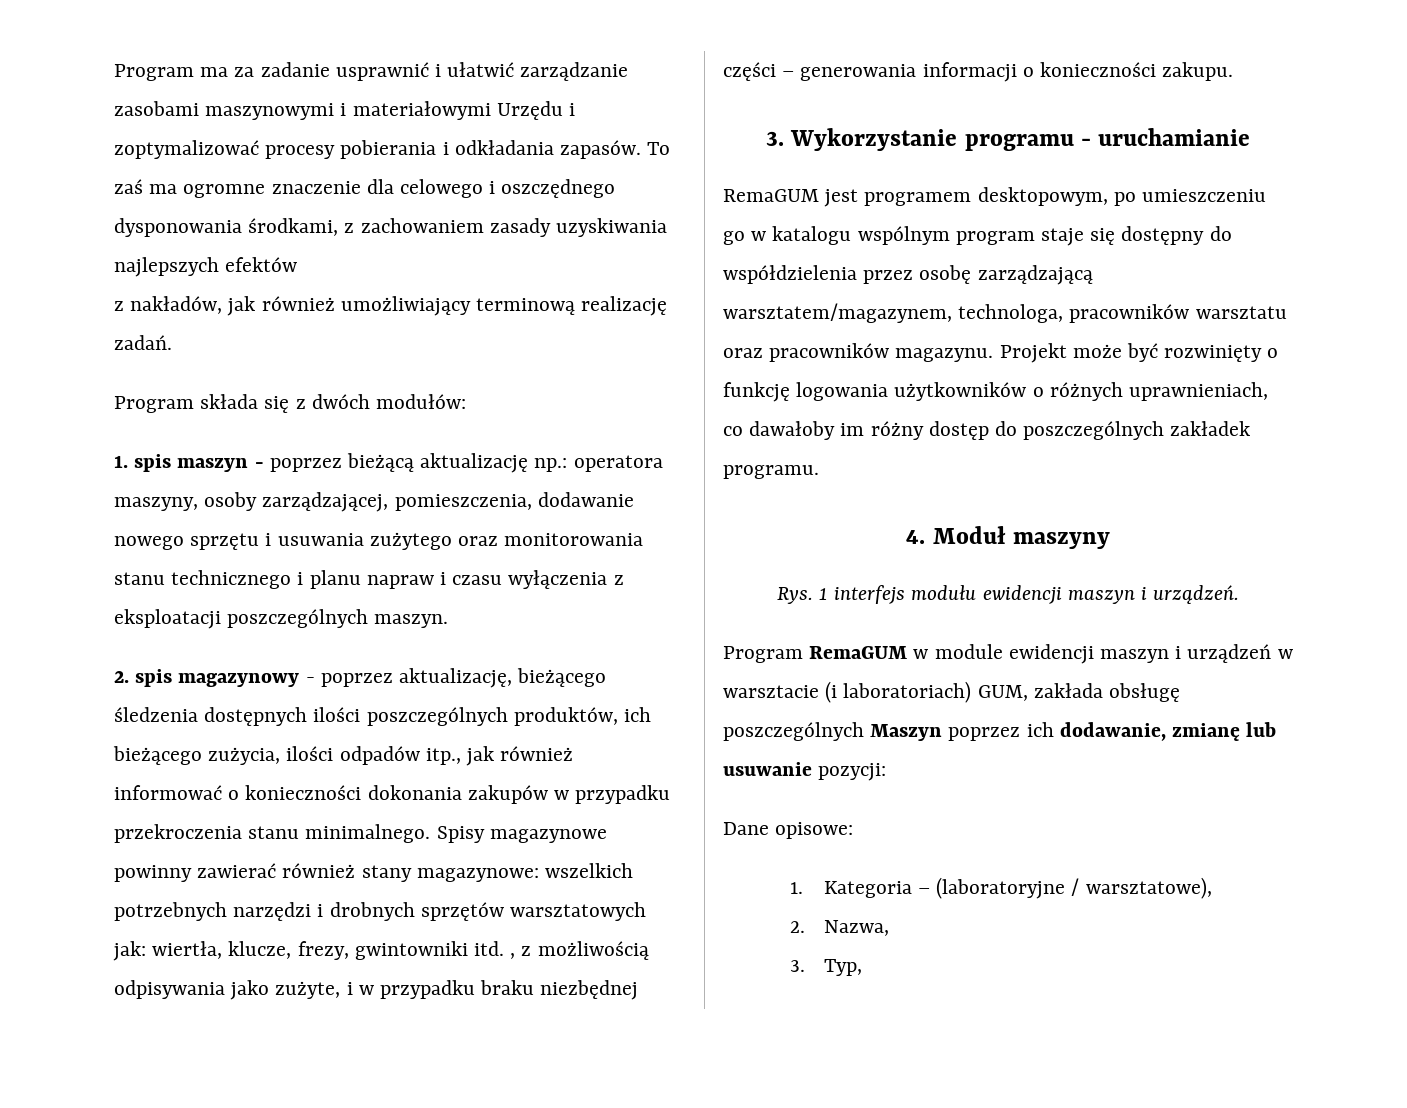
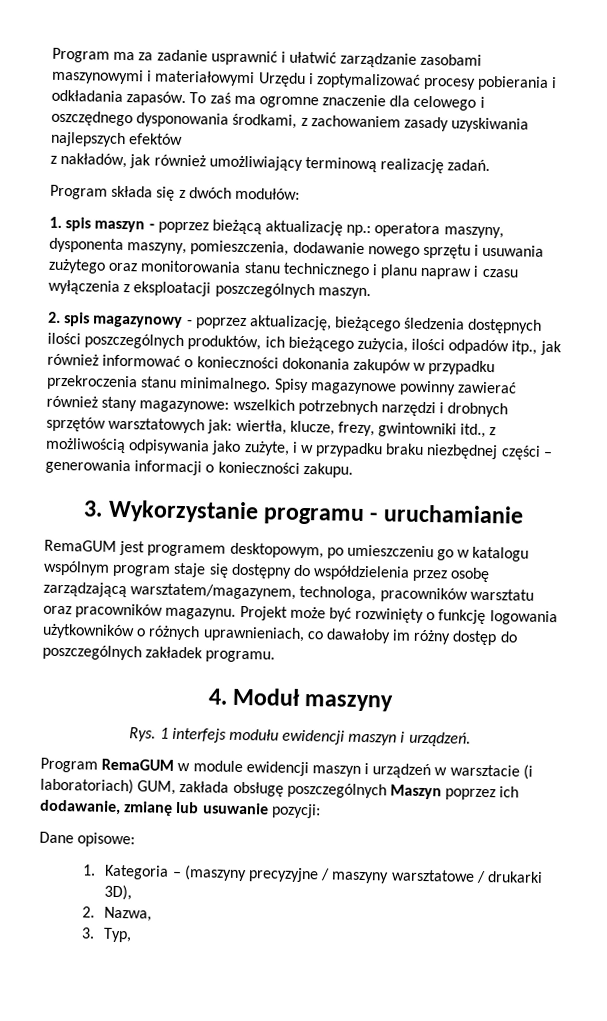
- 1. spis maszyn - poprzez bieżącą aktualizację np.: operatora maszyny, osoby zarządzającej, pomieszczenia, dodawanie nowego sprzętu i usuwania zużytego oraz monitorowania stanu technicznego i planu napraw i czasu wyłączenia z eksploatacji poszczególnych maszyn.
+ 1. spis maszyn - poprzez bieżącą aktualizację np.: operatora maszyny, dysponenta maszyny, pomieszczenia, dodawanie nowego sprzętu i usuwania zużytego oraz monitorowania stanu technicznego i planu napraw i czasu wyłączenia z eksploatacji poszczególnych maszyn.
- Spisy magazynowe powinny zawierać również stany magazynowe: wszelkich potrzebnych narzędzi i drobnych sprzętów warsztatowych jak: wiertła, klucze, frezy, gwintowniki itd. , z możliwością odpisywania jako zużyte, i w przypadku braku niezbędnej części – generowania informacji o konieczności zakupu.
+ Spisy magazynowe powinny zawierać również stany magazynowe: wszelkich potrzebnych narzędzi i drobnych sprzętów warsztatowych jak: wiertła, klucze, frezy, gwintowniki itd., z możliwością odpisywania jako zużyte, i w przypadku braku niezbędnej części – generowania informacji o konieczności zakupu.
- 1. Kategoria – (laboratoryjne / warsztatowe),
+ 1. Kategoria – (maszyny precyzyjne / maszyny warsztatowe / drukarki 3D),

